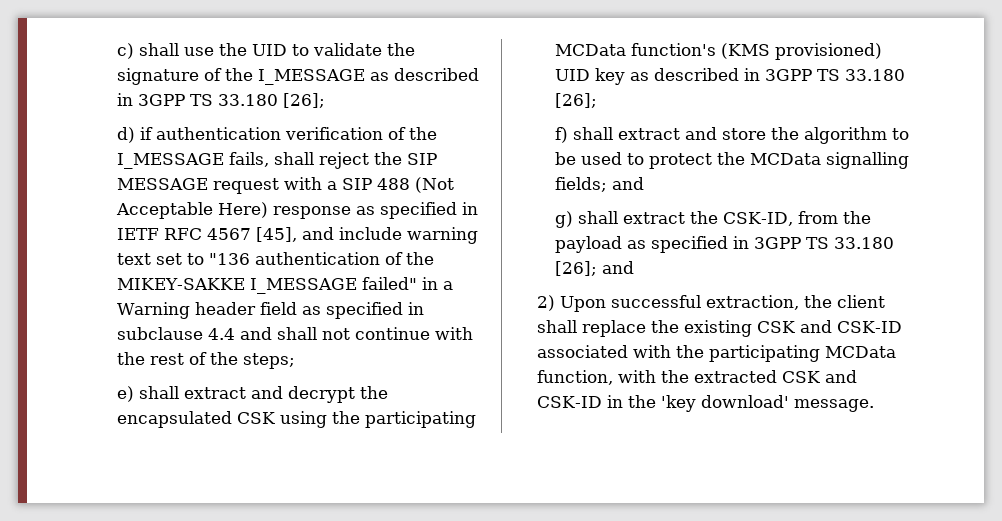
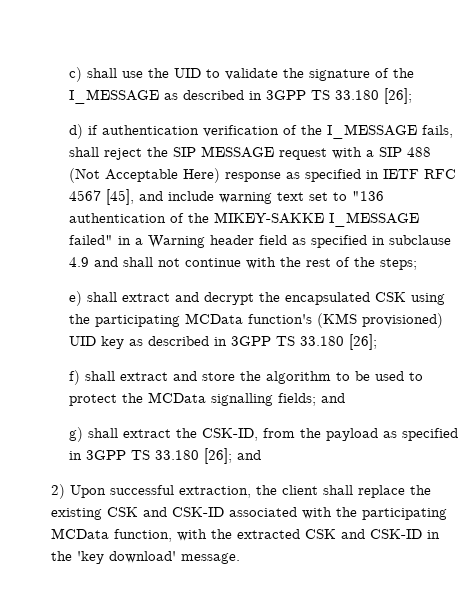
- d) if authentication verification of the I_MESSAGE fails, shall reject the SIP MESSAGE request with a SIP 488 (Not Acceptable Here) response as specified in IETF RFC 4567 [45], and include warning text set to "136 authentication of the MIKEY-SAKKE I_MESSAGE failed" in a Warning header field as specified in subclause 4.4 and shall not continue with the rest of the steps;
+ d) if authentication verification of the I_MESSAGE fails, shall reject the SIP MESSAGE request with a SIP 488 (Not Acceptable Here) response as specified in IETF RFC 4567 [45], and include warning text set to "136 authentication of the MIKEY-SAKKE I_MESSAGE failed" in a Warning header field as specified in subclause 4.9 and shall not continue with the rest of the steps;

